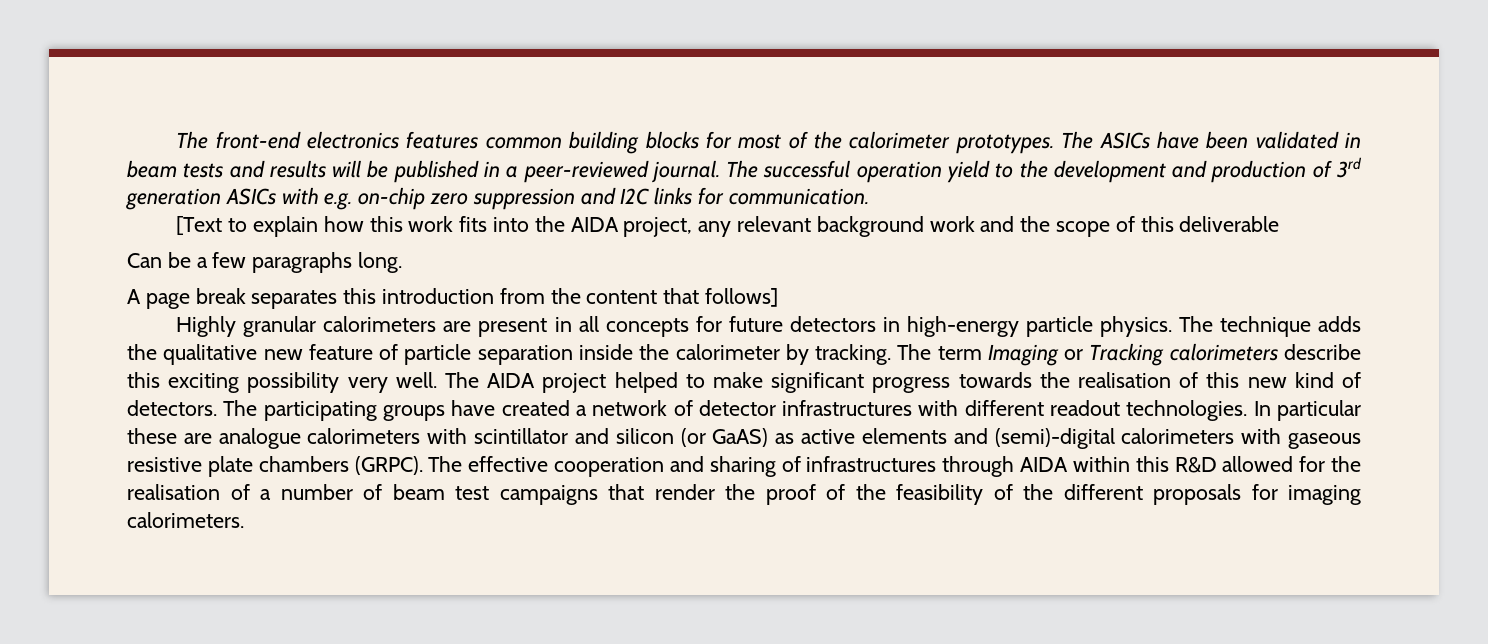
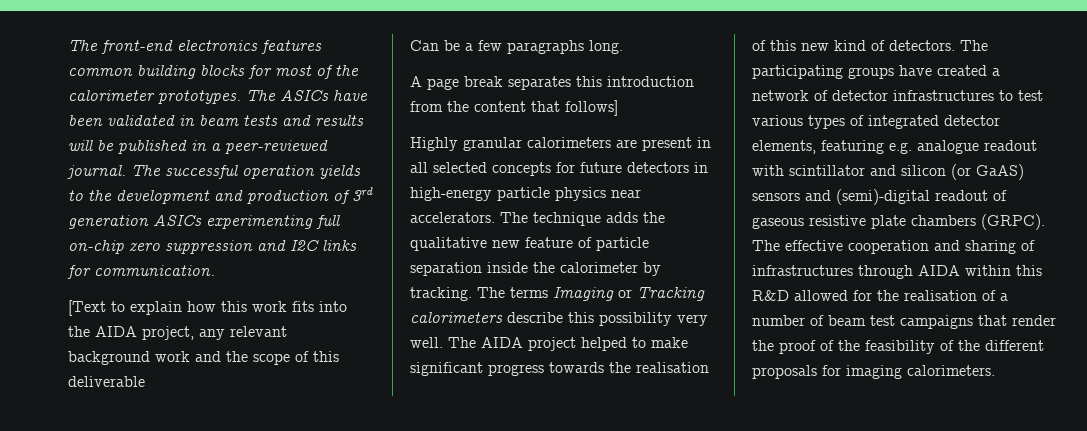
- The successful operation yield to the development and production of 3rd generation ASICs with e.g. on-chip zero suppression and I2C links for communication.
+ The successful operation yields to the development and production of 3rd generation ASICs experimenting full on-chip zero suppression and I2C links for communication.
- Highly granular calorimeters are present in all concepts for future detectors in high-energy particle physics.
+ Highly granular calorimeters are present in all selected concepts for future detectors in high-energy particle physics near accelerators.
- The term Imaging or Tracking calorimeters describe this exciting possibility very well.
+ The terms Imaging or Tracking calorimeters describe this possibility very well.
- The participating groups have created a network of detector infrastructures with different readout technologies. In particular these are analogue calorimeters with scintillator and silicon (or GaAS) as active elements and (semi)-digital calorimeters with gaseous resistive plate chambers (GRPC).
+ The participating groups have created a network of detector infrastructures to test various types of integrated detector elements, featuring e.g. analogue readout with scintillator and silicon (or GaAS) sensors and (semi)-digital readout of gaseous resistive plate chambers (GRPC).

